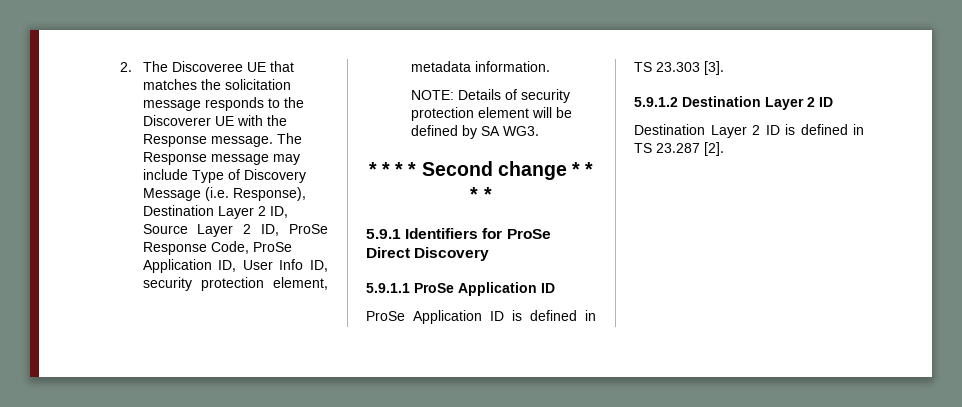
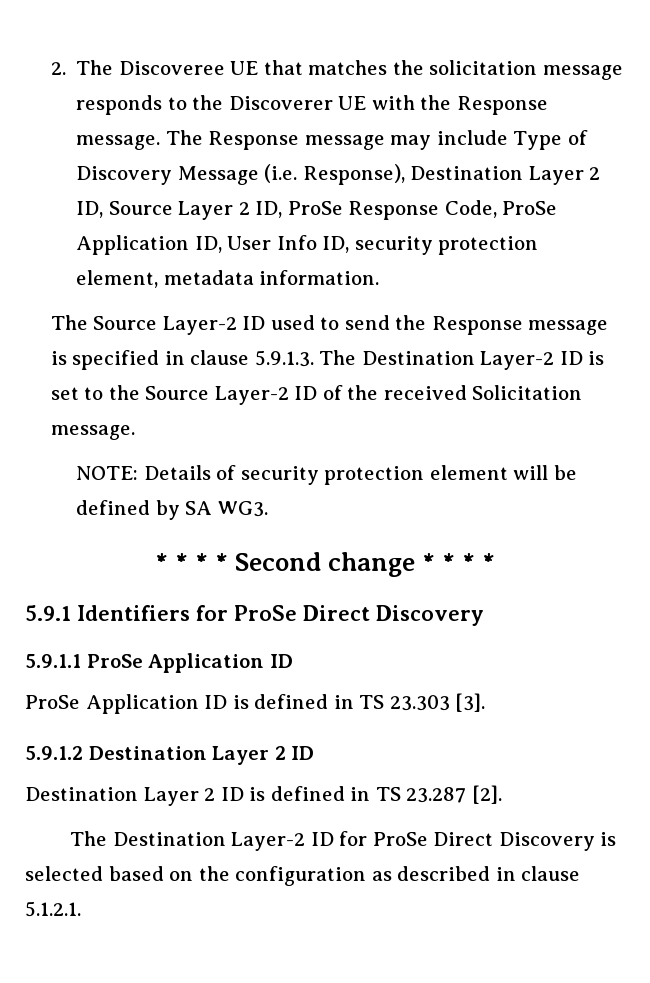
+ The Source Layer-2 ID used to send the Response message is specified in clause 5.9.1.3. The Destination Layer-2 ID is set to the Source Layer-2 ID of the received Solicitation message.
+ The Destination Layer-2 ID for ProSe Direct Discovery is selected based on the configuration as described in clause 5.1.2.1.

